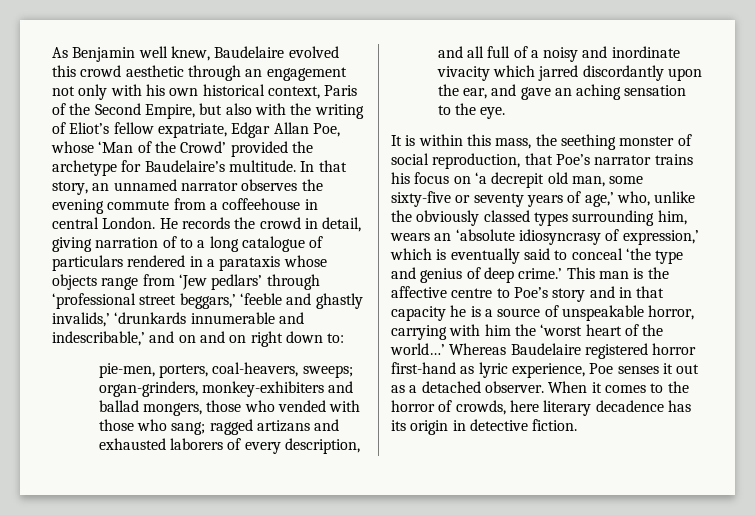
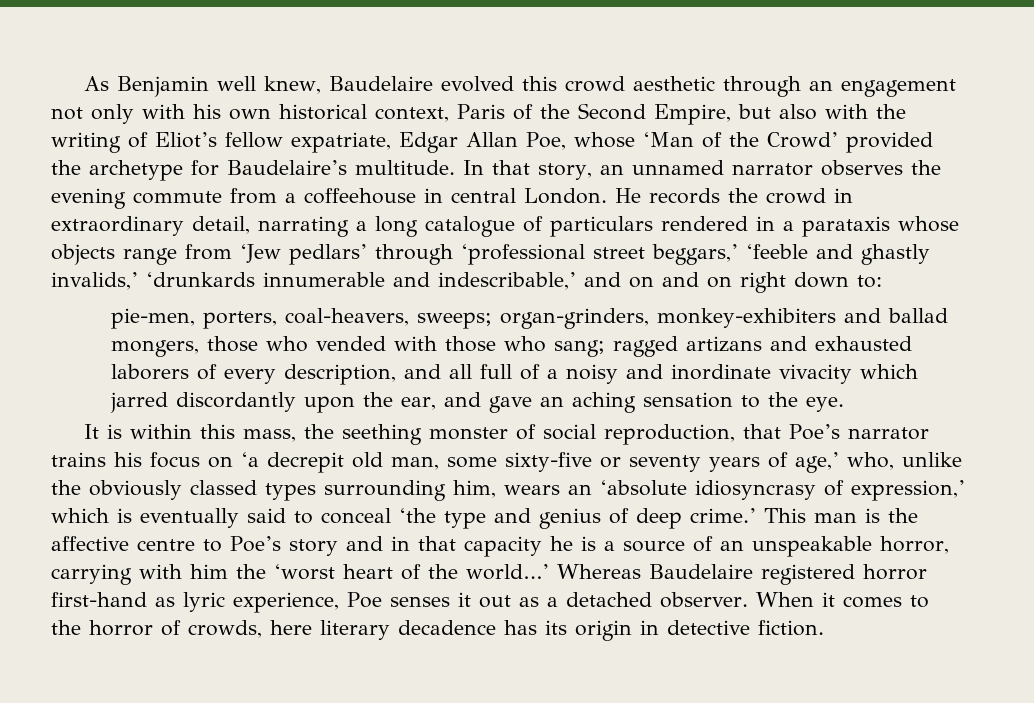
- He records the crowd in detail, giving narration of to a long catalogue of particulars rendered in a parataxis whose objects range from ‘Jew pedlars’ through ‘professional street beggars,’ ‘feeble and ghastly invalids,’ ‘drunkards innumerable and indescribable,’ and on and on right down to:
+ He records the crowd in extraordinary detail, narrating a long catalogue of particulars rendered in a parataxis whose objects range from ‘Jew pedlars’ through ‘professional street beggars,’ ‘feeble and ghastly invalids,’ ‘drunkards innumerable and indescribable,’ and on and on right down to:
- This man is the affective centre to Poe’s story and in that capacity he is a source of unspeakable horror, carrying with him the ‘worst heart of the world…’
+ This man is the affective centre to Poe’s story and in that capacity he is a source of an unspeakable horror, carrying with him the ‘worst heart of the world…’

